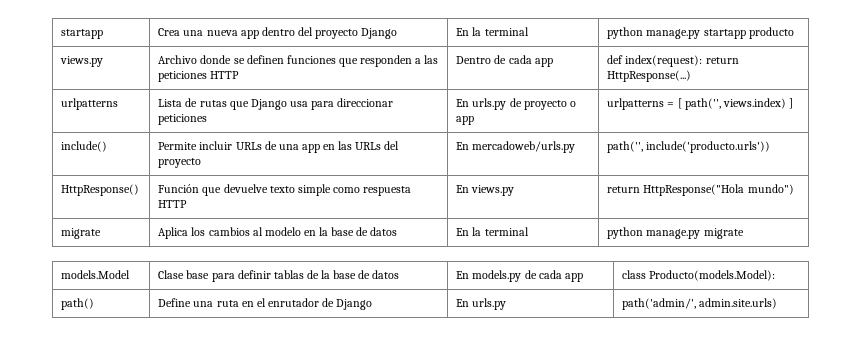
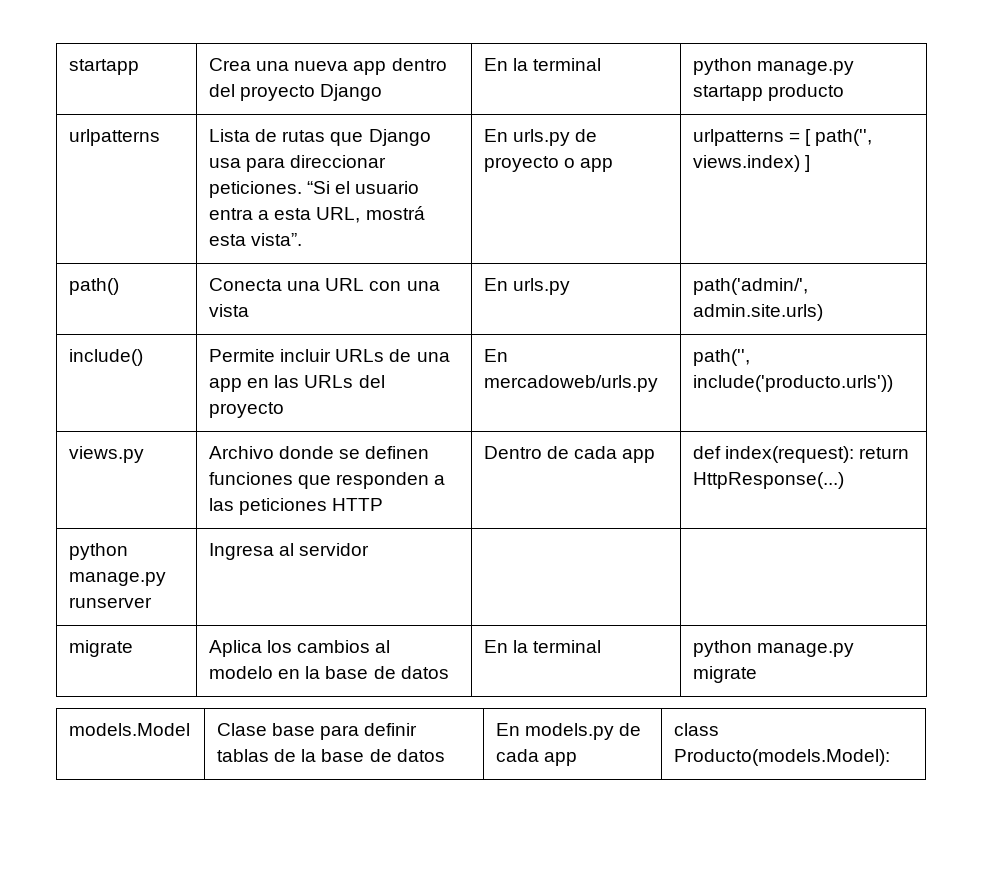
+ urlpatterns | Lista de rutas que Django usa para direccionar peticiones. “Si el usuario entra a esta URL, mostrá esta vista”. | En urls.py de proyecto o app | urlpatterns = [ path('', views.index) ]
+ path() | Conecta una URL con una vista | En urls.py | path('admin/', admin.site.urls)
+ include() | Permite incluir URLs de una app en las URLs del proyecto | En mercadoweb/urls.py | path('', include('producto.urls'))
- urlpatterns | Lista de rutas que Django usa para direccionar peticiones | En urls.py de proyecto o app | urlpatterns = [ path('', views.index) ]
- include() | Permite incluir URLs de una app en las URLs del proyecto | En mercadoweb/urls.py | path('', include('producto.urls'))
- HttpResponse() | Función que devuelve texto simple como respuesta HTTP | En views.py | return HttpResponse("Hola mundo")
+ python manage.py runserver | Ingresa al servidor | |
- path() | Define una ruta en el enrutador de Django | En urls.py | path('admin/', admin.site.urls)

